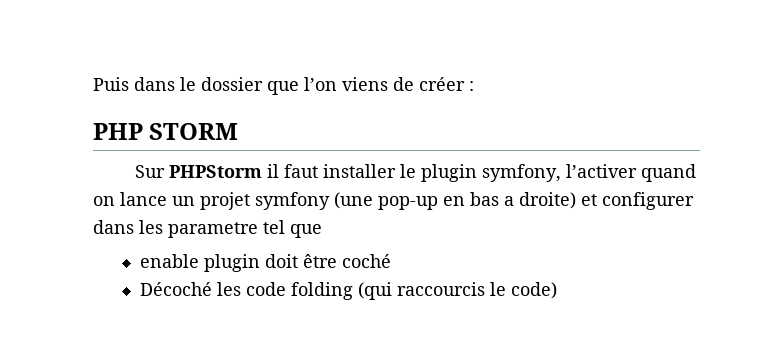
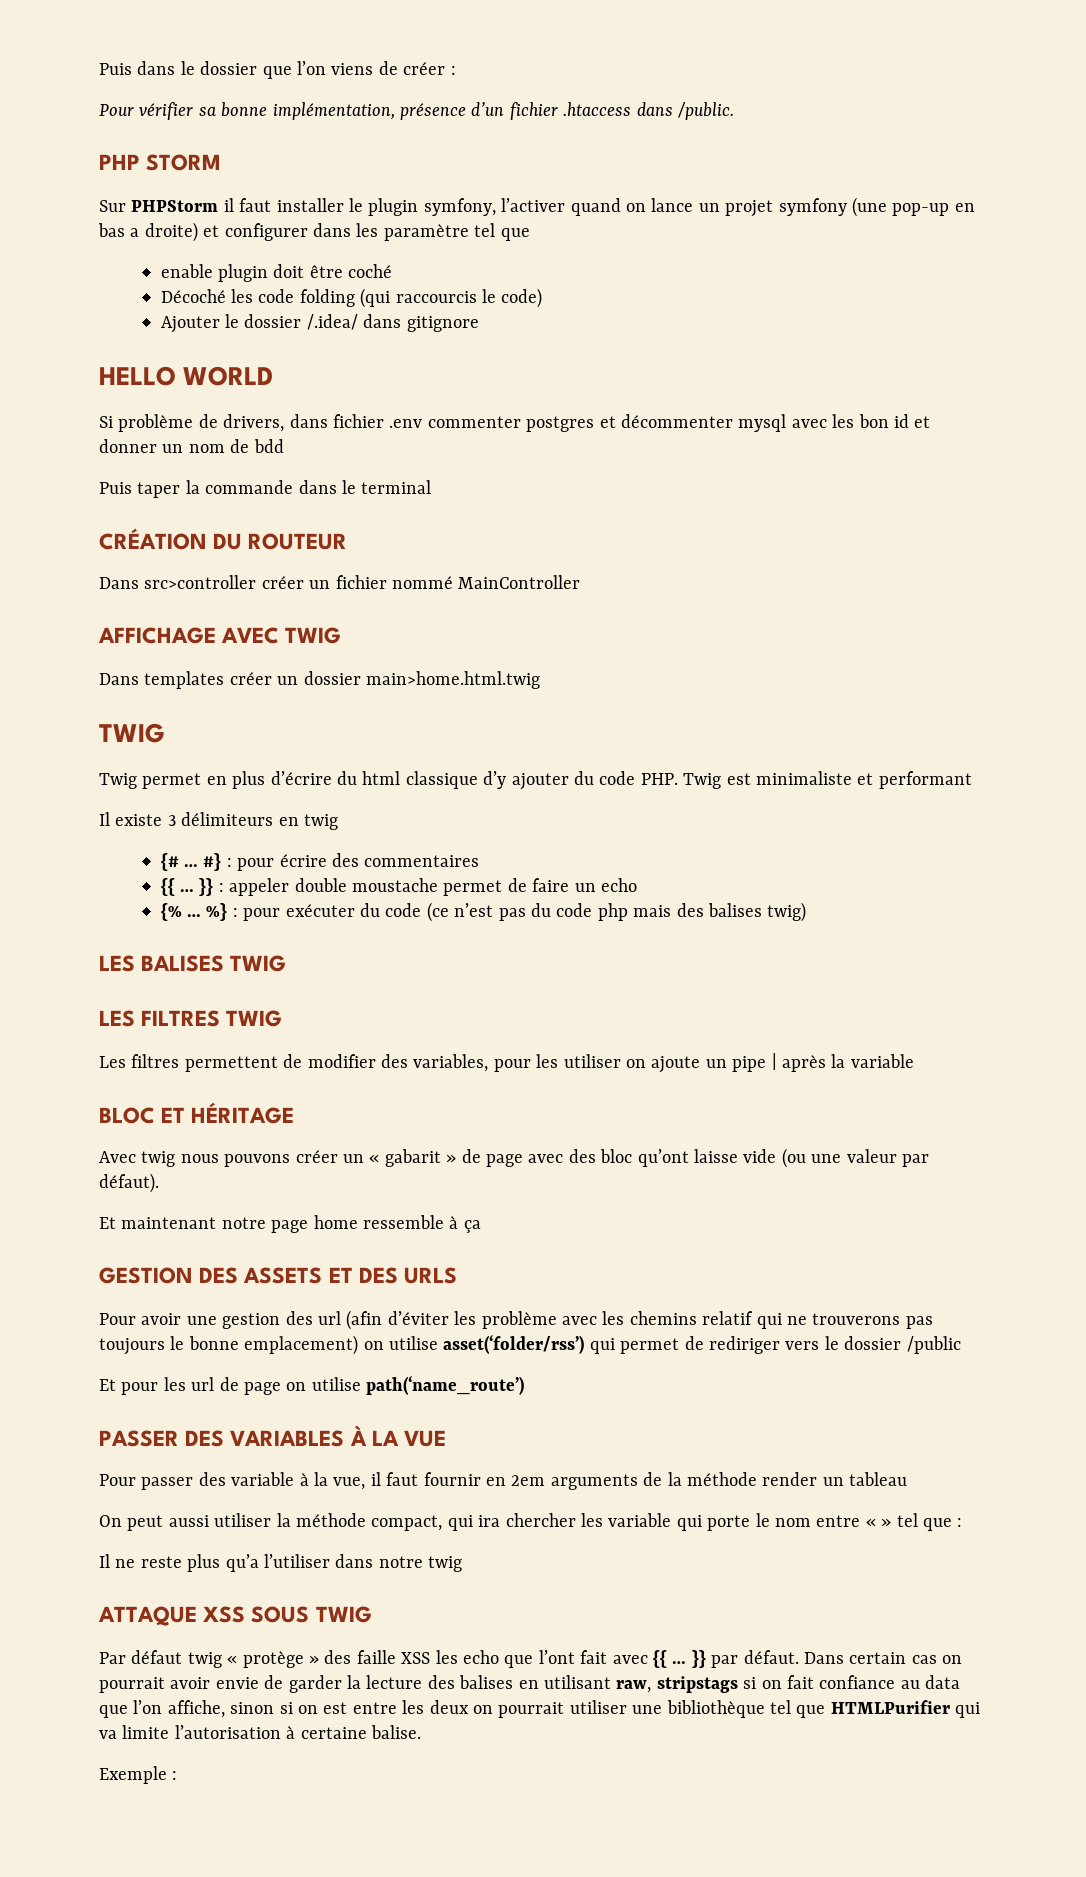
+ Pour vérifier sa bonne implémentation, présence d’un fichier .htaccess dans /public.
- Sur PHPStorm il faut installer le plugin symfony, l’activer quand on lance un projet symfony (une pop-up en bas a droite) et configurer dans les parametre tel que
+ Sur PHPStorm il faut installer le plugin symfony, l’activer quand on lance un projet symfony (une pop-up en bas a droite) et configurer dans les paramètre tel que
+ Ajouter le dossier /.idea/ dans gitignore
+ HELLO WORLD
+ Si problème de drivers, dans fichier .env commenter postgres et décommenter mysql avec les bon id et donner un nom de bdd
+ Puis taper la commande dans le terminal
+ CRÉATION DU ROUTEUR
+ Dans src>controller créer un fichier nommé MainController
+ AFFICHAGE AVEC TWIG
+ Dans templates créer un dossier main>home.html.twig
+ TWIG
+ Twig permet en plus d’écrire du html classique d’y ajouter du code PHP. Twig est minimaliste et performant
+ Il existe 3 délimiteurs en twig
+ {# … #} : pour écrire des commentaires
+ {{ … }} : appeler double moustache permet de faire un echo
+ {% … %} : pour exécuter du code (ce n’est pas du code php mais des balises twig)
+ LES BALISES TWIG
+ LES FILTRES TWIG
+ Les filtres permettent de modifier des variables, pour les utiliser on ajoute un pipe | après la variable
+ BLOC ET HÉRITAGE
+ Avec twig nous pouvons créer un « gabarit » de page avec des bloc qu’ont laisse vide (ou une valeur par défaut).
+ Et maintenant notre page home ressemble à ça
+ GESTION DES ASSETS ET DES URLS
+ Pour avoir une gestion des url (afin d’éviter les problème avec les chemins relatif qui ne trouverons pas toujours le bonne emplacement) on utilise asset(‘folder/rss’) qui permet de rediriger vers le dossier /public
+ Et pour les url de page on utilise path(‘name_route’)
+ PASSER DES VARIABLES À LA VUE
+ Pour passer des variable à la vue, il faut fournir en 2em arguments de la méthode render un tableau
+ On peut aussi utiliser la méthode compact, qui ira chercher les variable qui porte le nom entre « » tel que :
+ Il ne reste plus qu’a l’utiliser dans notre twig
+ ATTAQUE XSS SOUS TWIG
+ Par défaut twig « protège » des faille XSS les echo que l’ont fait avec {{ … }} par défaut. Dans certain cas on pourrait avoir envie de garder la lecture des balises en utilisant raw, stripstags si on fait confiance au data que l’on affiche, sinon si on est entre les deux on pourrait utiliser une bibliothèque tel que HTMLPurifier qui va limite l’autorisation à certaine balise.
+ Exemple :

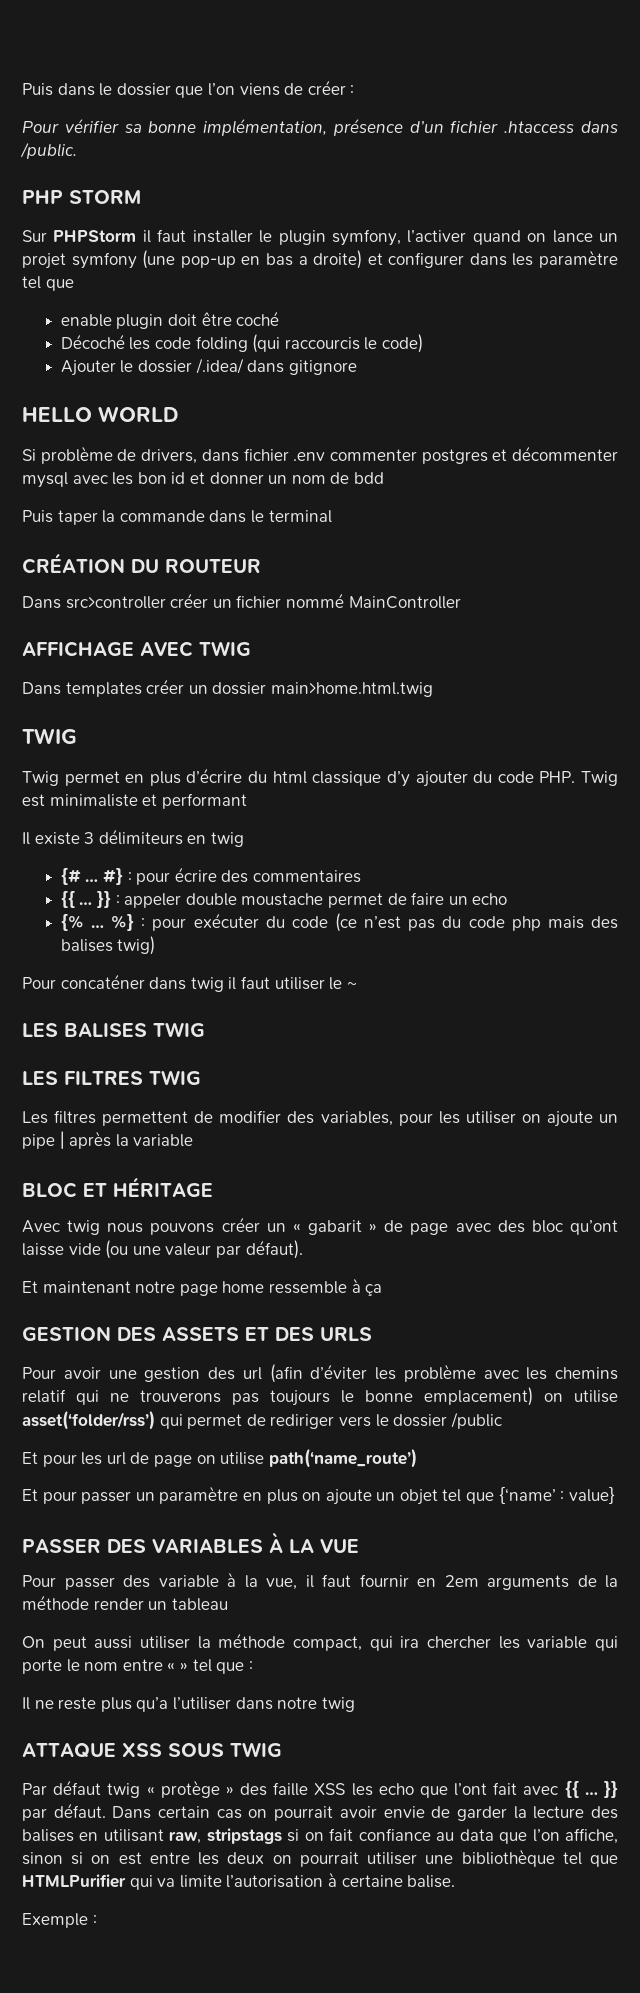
+ Pour concaténer dans twig il faut utiliser le ~
+ Et pour passer un paramètre en plus on ajoute un objet tel que {‘name’ : value}

